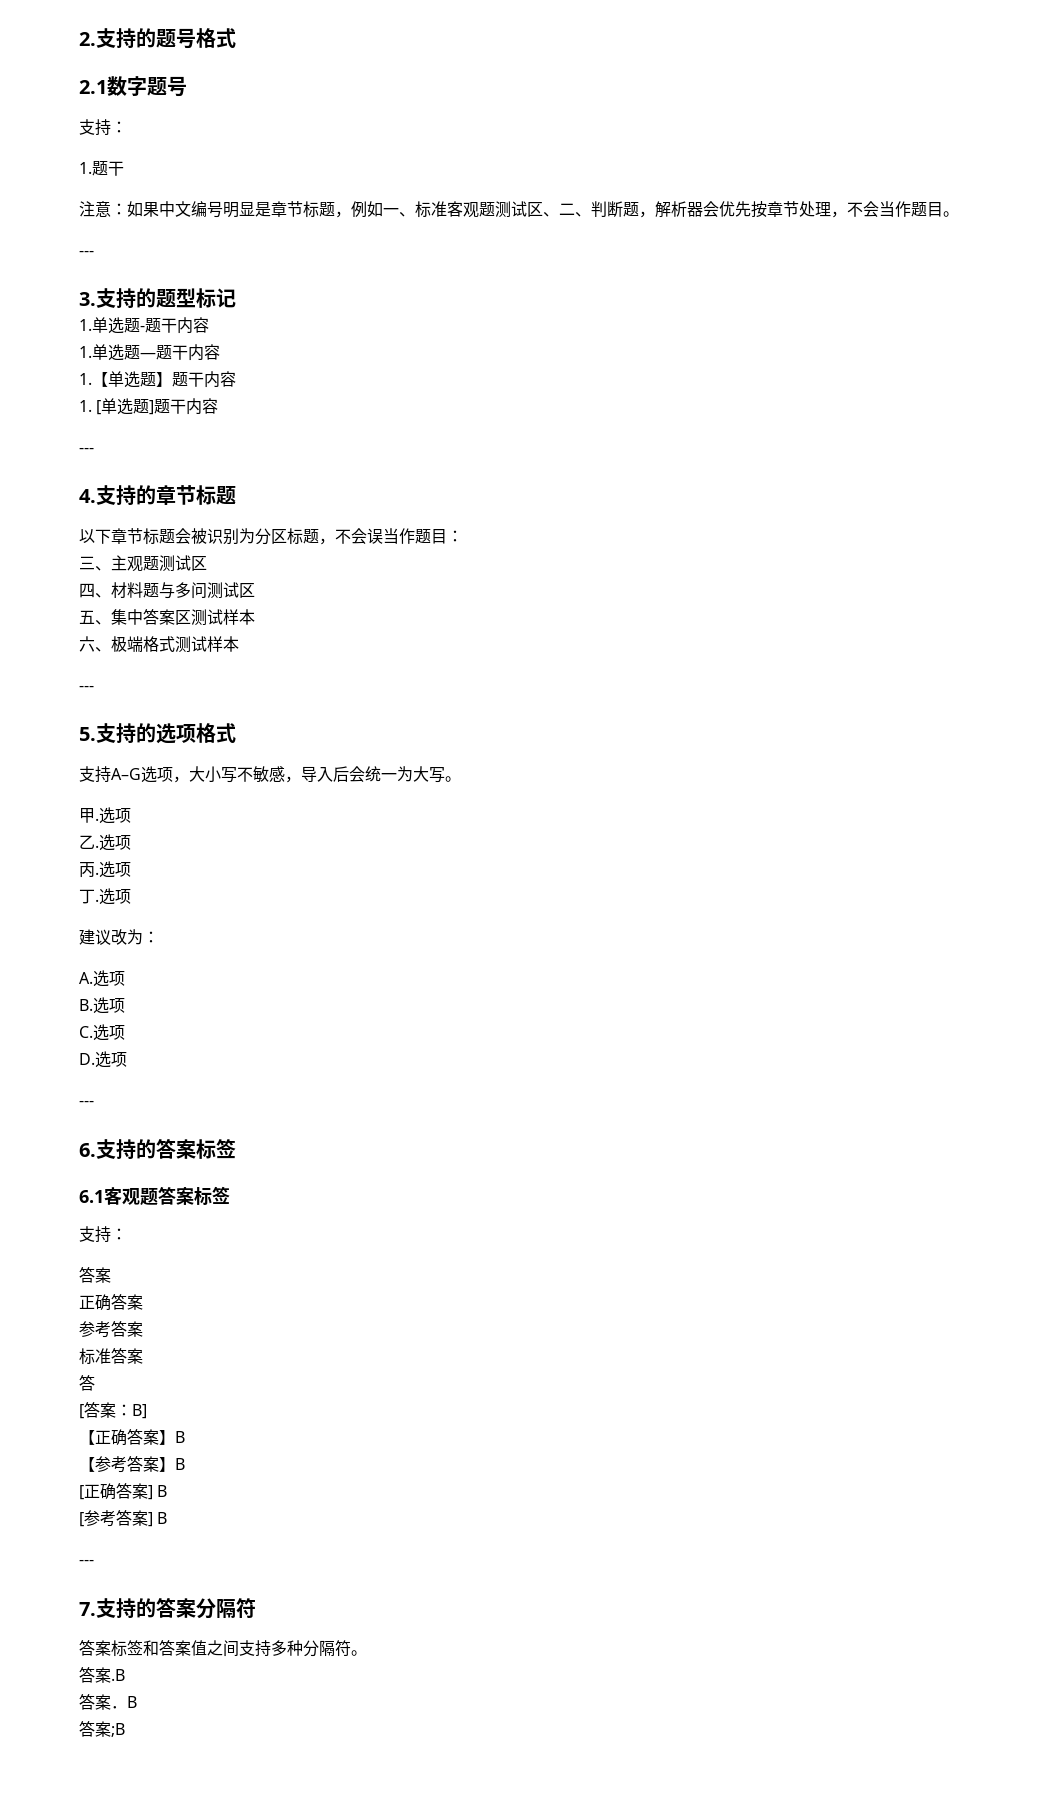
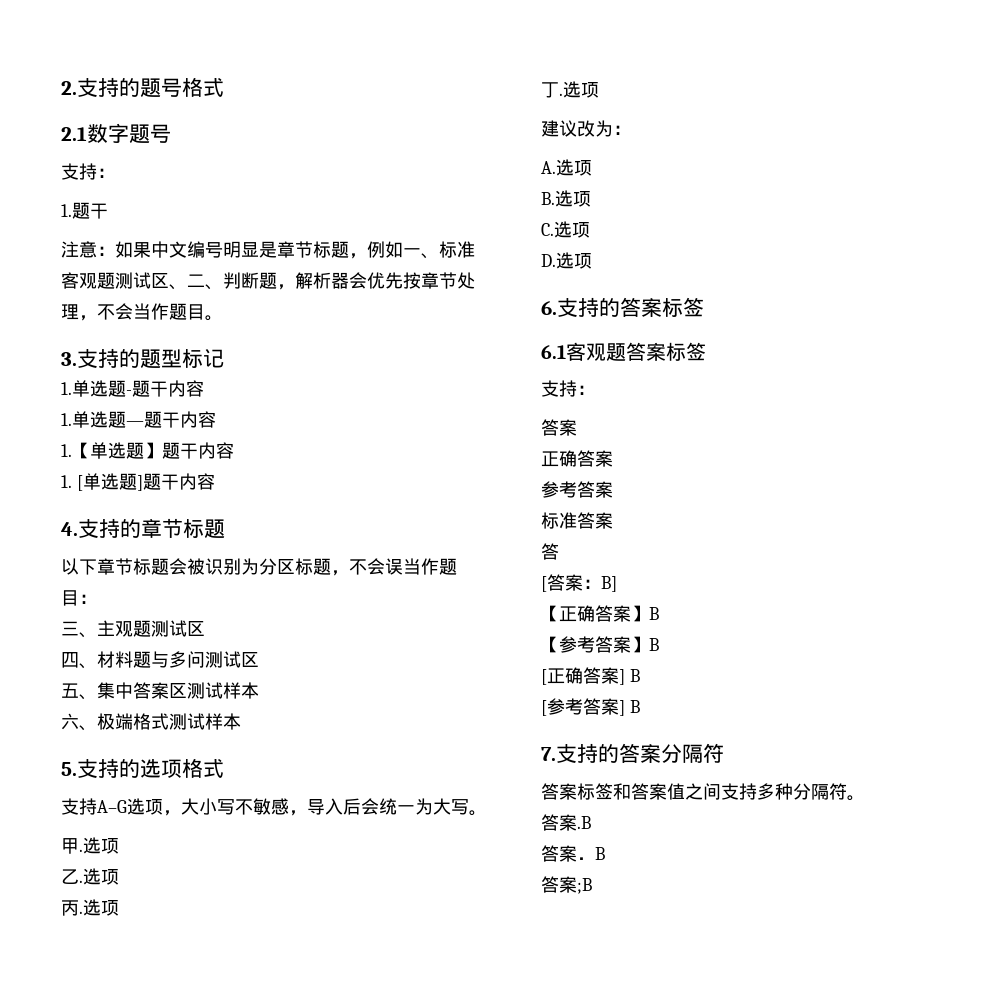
  注意：如果中文编号明显是章节标题，例如一、标准客观题测试区、二、判断题，解析器会优先按章节处理，不会当作题目。
- ---
  1. [单选题]题干内容
- ---
  六、极端格式测试样本
- ---
  D.选项
- ---
  [参考答案] B
- ---

